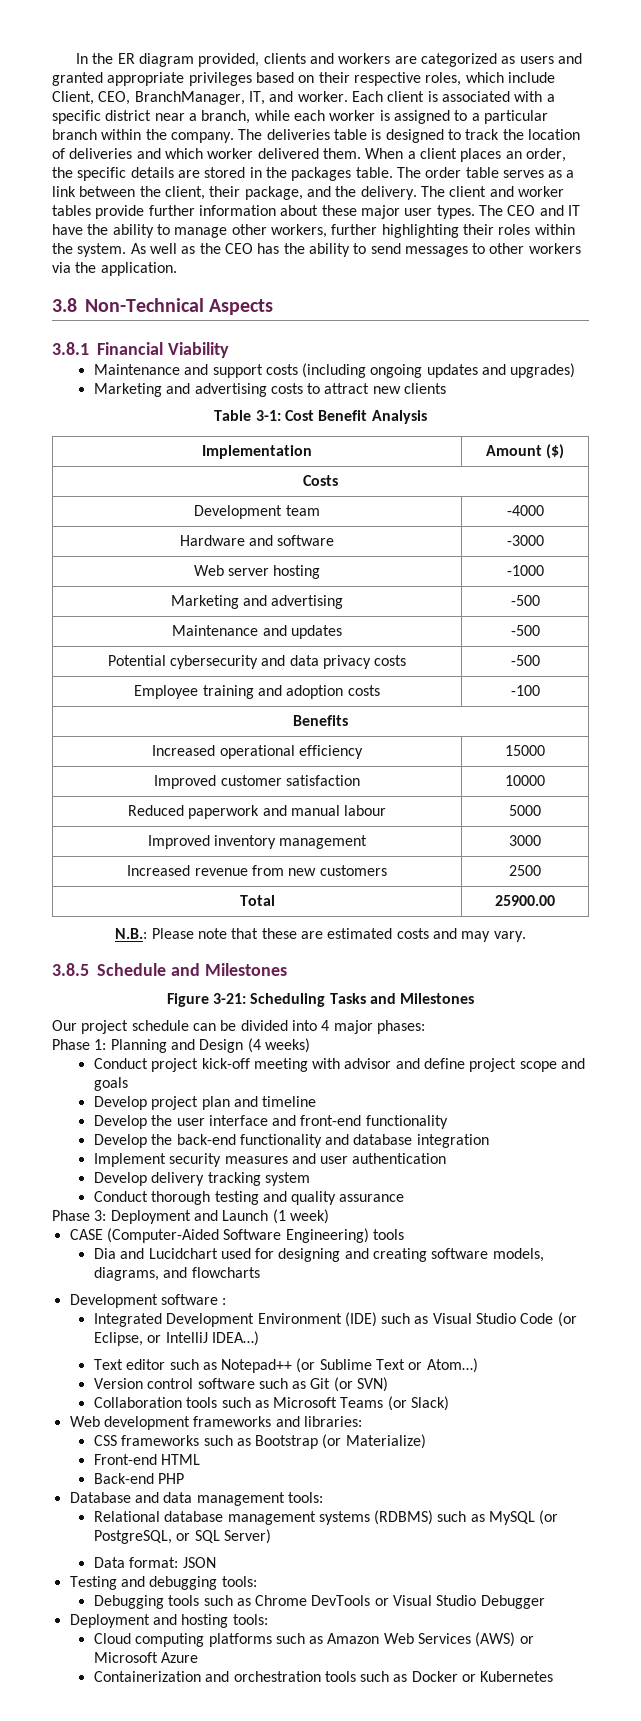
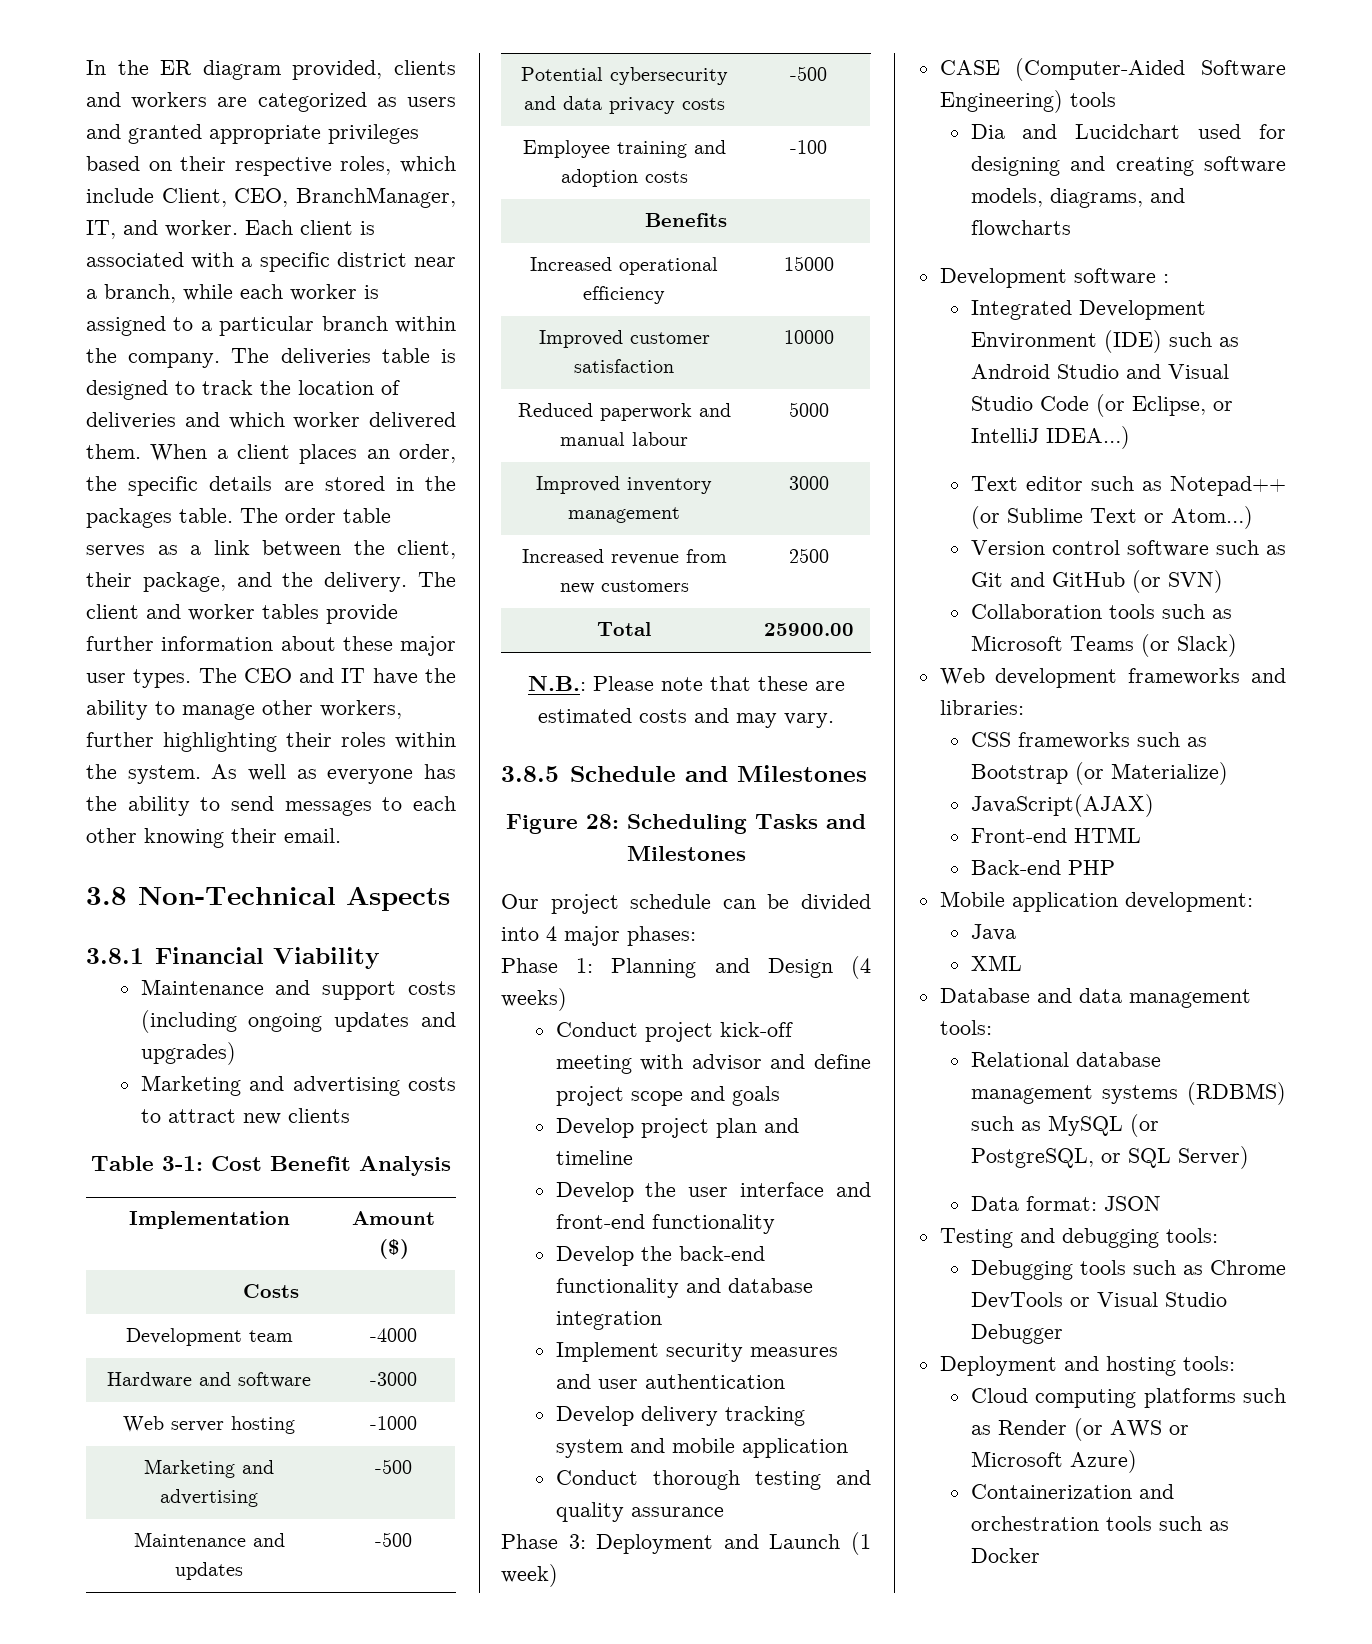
- As well as the CEO has the ability to send messages to other workers via the application.
+ As well as everyone has the ability to send messages to each other knowing their email.
- Figure 3-21: Scheduling Tasks and Milestones
+ Figure 28: Scheduling Tasks and Milestones
- Develop delivery tracking system
+ Develop delivery tracking system and mobile application
- Integrated Development Environment (IDE) such as Visual Studio Code (or Eclipse, or IntelliJ IDEA…)
+ Integrated Development Environment (IDE) such as Android Studio and Visual Studio Code (or Eclipse, or IntelliJ IDEA…)
- Version control software such as Git (or SVN)
+ Version control software such as Git and GitHub (or SVN)
+ JavaScript(AJAX)
+ Mobile application development:
+ Java
+ XML
- Cloud computing platforms such as Amazon Web Services (AWS) or Microsoft Azure
+ Cloud computing platforms such as Render (or AWS or Microsoft Azure)
- Containerization and orchestration tools such as Docker or Kubernetes
+ Containerization and orchestration tools such as Docker

